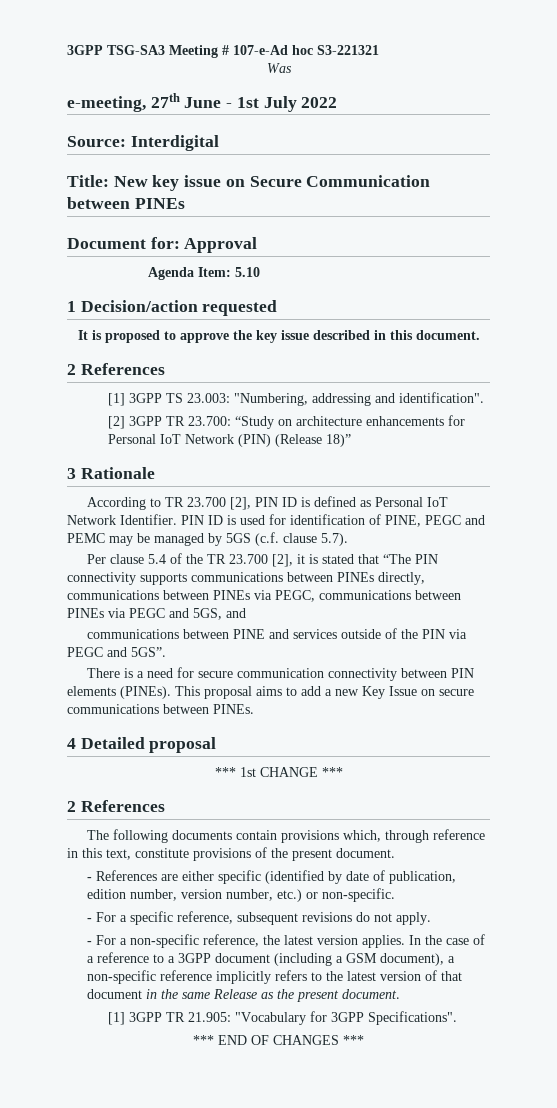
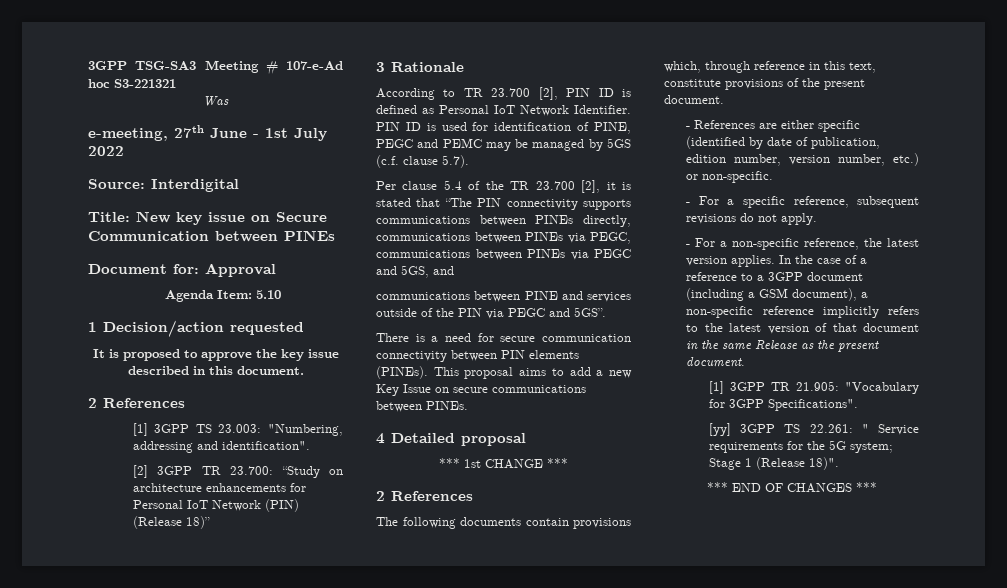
+ [yy] 3GPP TS 22.261: " Service requirements for the 5G system; Stage 1 (Release 18)".

